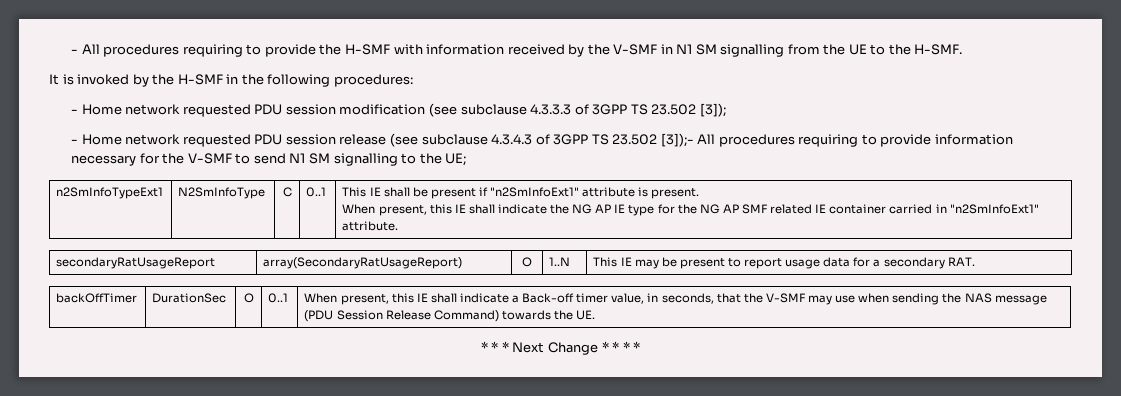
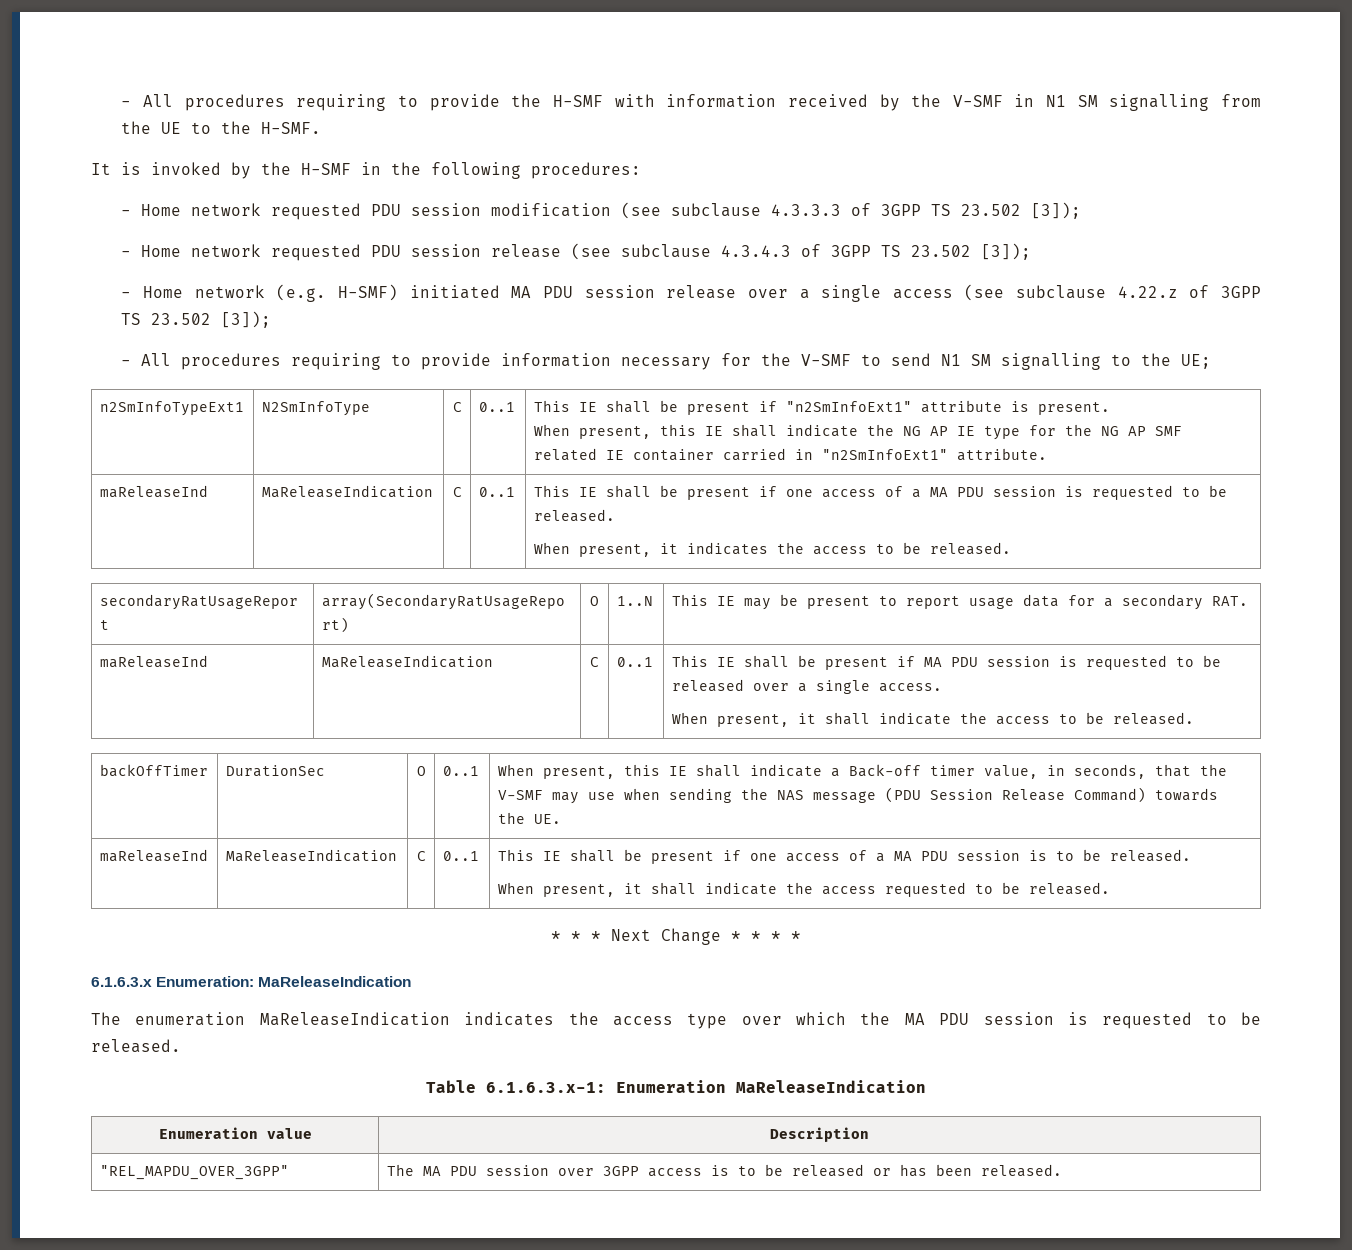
- - Home network requested PDU session release (see subclause 4.3.4.3 of 3GPP TS 23.502 [3]);- All procedures requiring to provide information necessary for the V-SMF to send N1 SM signalling to the UE;
+ - Home network requested PDU session release (see subclause 4.3.4.3 of 3GPP TS 23.502 [3]);
+ - Home network (e.g. H-SMF) initiated MA PDU session release over a single access (see subclause 4.22.z of 3GPP TS 23.502 [3]);
+ - All procedures requiring to provide information necessary for the V-SMF to send N1 SM signalling to the UE;
+ maReleaseInd | MaReleaseIndication | C | 0..1 | This IE shall be present if one access of a MA PDU session is requested to be released.
+ When present, it indicates the access to be released.
+ maReleaseInd | MaReleaseIndication | C | 0..1 | This IE shall be present if MA PDU session is requested to be released over a single access.
+ When present, it shall indicate the access to be released.
+ maReleaseInd | MaReleaseIndication | C | 0..1 | This IE shall be present if one access of a MA PDU session is to be released.
+ When present, it shall indicate the access requested to be released.
+ 6.1.6.3.x Enumeration: MaReleaseIndication
+ The enumeration MaReleaseIndication indicates the access type over which the MA PDU session is requested to be released.
+ Table 6.1.6.3.x-1: Enumeration MaReleaseIndication
+ Enumeration value | Description
+ "REL_MAPDU_OVER_3GPP" | The MA PDU session over 3GPP access is to be released or has been released.

